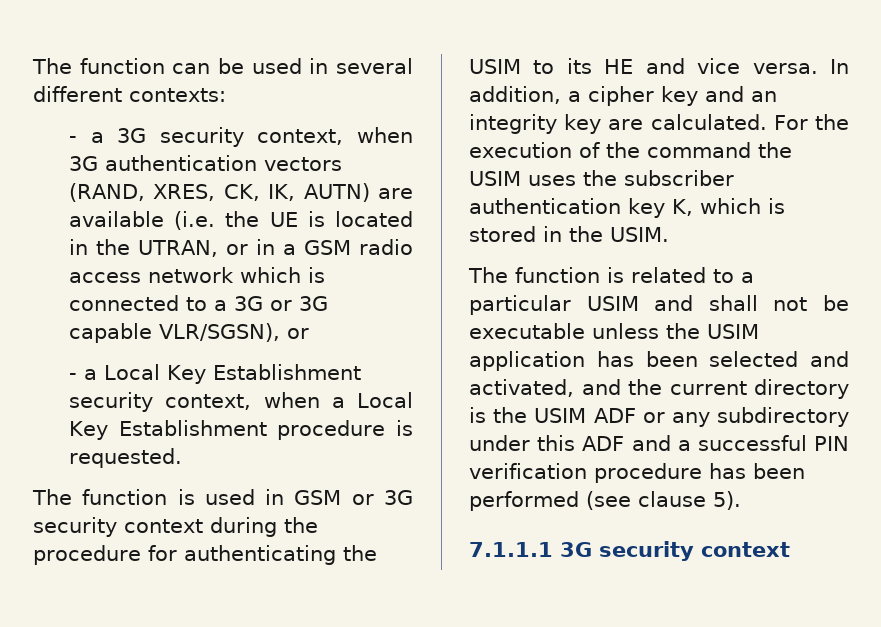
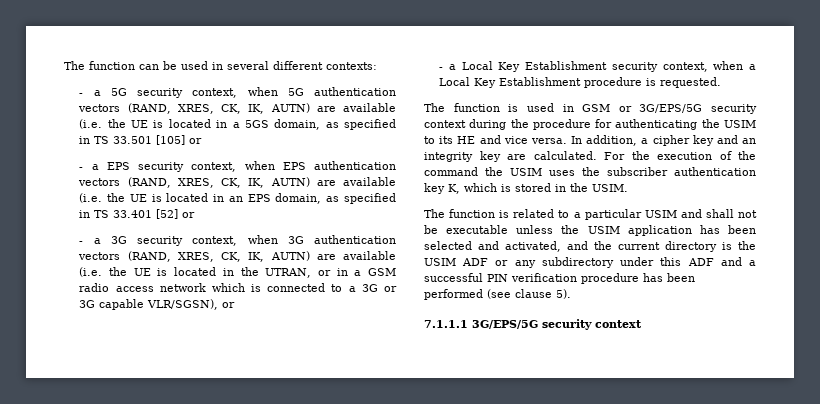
+ - a 5G security context, when 5G authentication vectors (RAND, XRES, CK, IK, AUTN) are available (i.e. the UE is located in a 5GS domain, as specified in TS 33.501 [105] or
+ - a EPS security context, when EPS authentication vectors (RAND, XRES, CK, IK, AUTN) are available (i.e. the UE is located in an EPS domain, as specified in TS 33.401 [52] or
- The function is used in GSM or 3G security context during the procedure for authenticating the USIM to its HE and vice versa.
+ The function is used in GSM or 3G/EPS/5G security context during the procedure for authenticating the USIM to its HE and vice versa.
- 7.1.1.1 3G security context
+ 7.1.1.1 3G/EPS/5G security context

